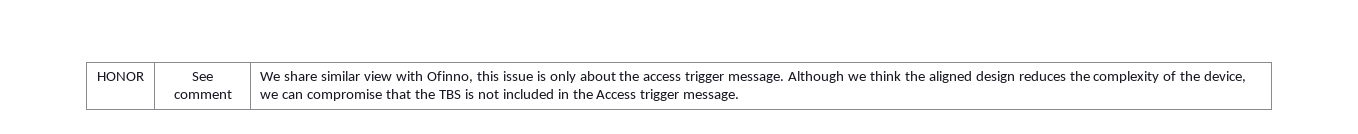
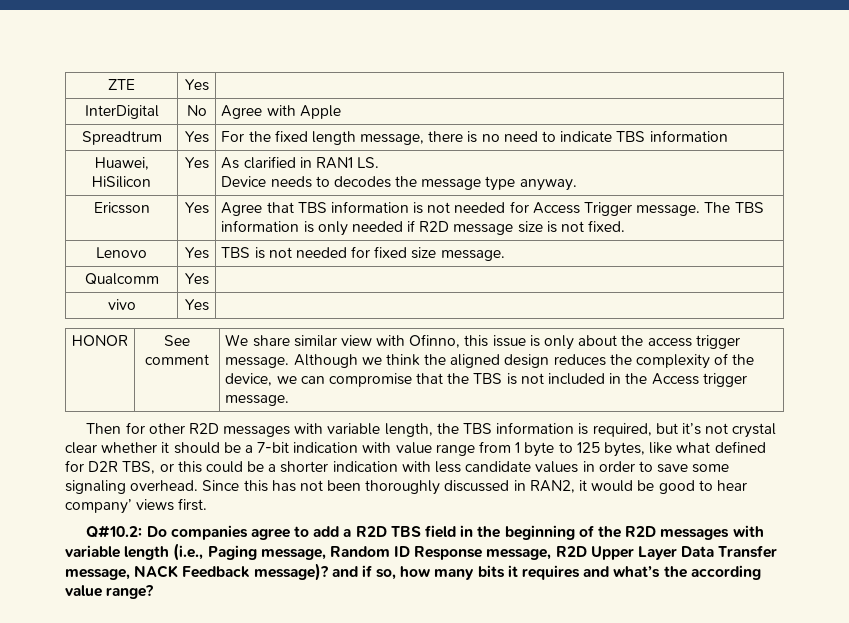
+ ZTE | Yes |
+ InterDigital | No | Agree with Apple
+ Spreadtrum | Yes | For the fixed length message, there is no need to indicate TBS information
+ Huawei, HiSilicon | Yes | As clarified in RAN1 LS.
+ Device needs to decodes the message type anyway.
+ Ericsson | Yes | Agree that TBS information is not needed for Access Trigger message. The TBS information is only needed if R2D message size is not fixed.
+ Lenovo | Yes | TBS is not needed for fixed size message.
+ Qualcomm | Yes |
+ vivo | Yes |
+ Then for other R2D messages with variable length, the TBS information is required, but it’s not crystal clear whether it should be a 7-bit indication with value range from 1 byte to 125 bytes, like what defined for D2R TBS, or this could be a shorter indication with less candidate values in order to save some signaling overhead. Since this has not been thoroughly discussed in RAN2, it would be good to hear company’ views first.
+ Q#10.2: Do companies agree to add a R2D TBS field in the beginning of the R2D messages with variable length (i.e., Paging message, Random ID Response message, R2D Upper Layer Data Transfer message, NACK Feedback message)? and if so, how many bits it requires and what’s the according value range?

